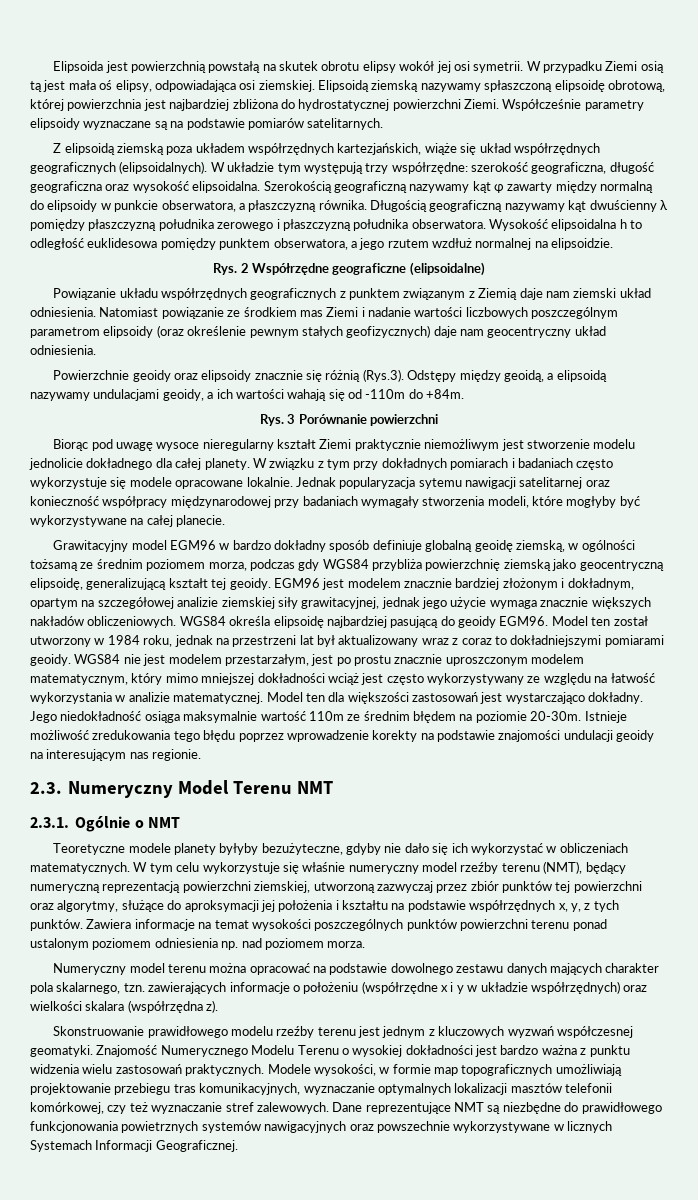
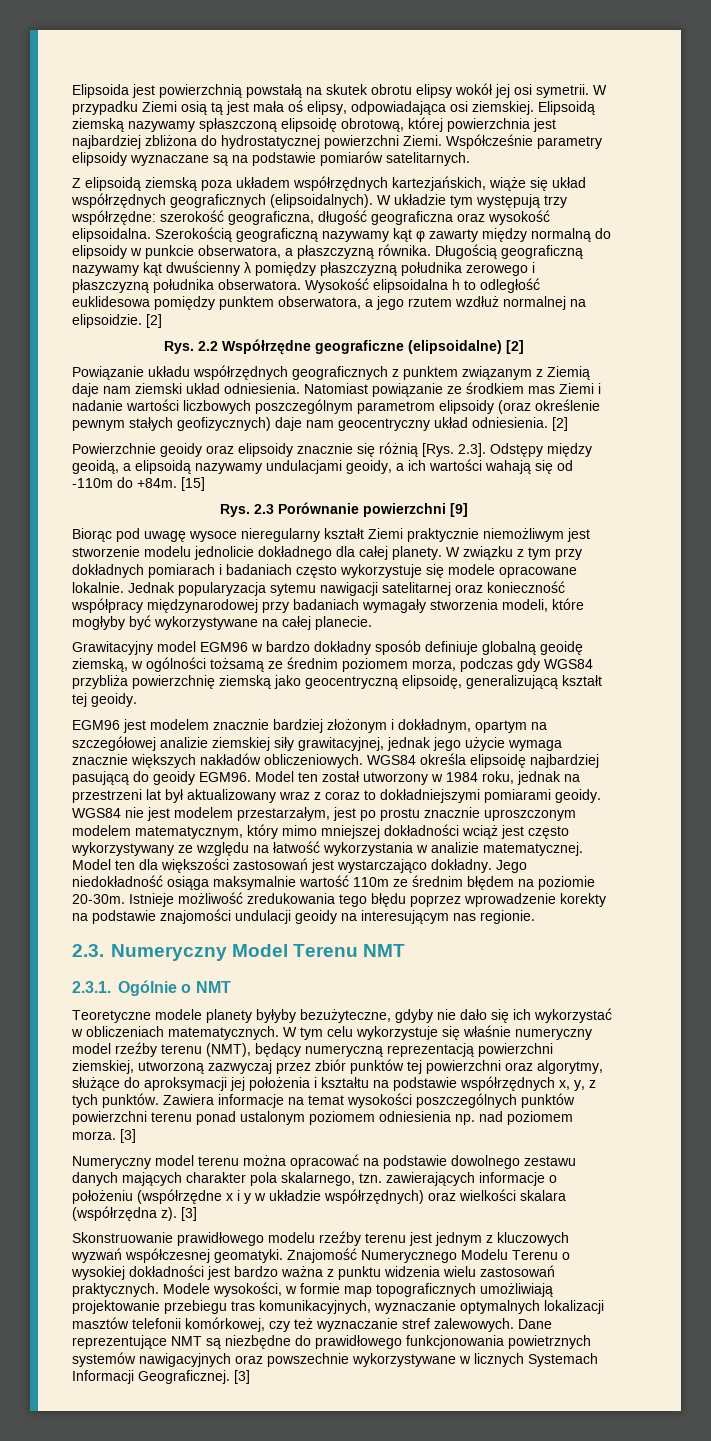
- Wysokość elipsoidalna h to odległość euklidesowa pomiędzy punktem obserwatora, a jego rzutem wzdłuż normalnej na elipsoidzie.
- Rys. 2 Współrzędne geograficzne (elipsoidalne)
+ Wysokość elipsoidalna h to odległość euklidesowa pomiędzy punktem obserwatora, a jego rzutem wzdłuż normalnej na elipsoidzie. [2]
+ Rys. 2.2 Współrzędne geograficzne (elipsoidalne) [2]
- Natomiast powiązanie ze środkiem mas Ziemi i nadanie wartości liczbowych poszczególnym parametrom elipsoidy (oraz określenie pewnym stałych geofizycznych) daje nam geocentryczny układ odniesienia.
+ Natomiast powiązanie ze środkiem mas Ziemi i nadanie wartości liczbowych poszczególnym parametrom elipsoidy (oraz określenie pewnym stałych geofizycznych) daje nam geocentryczny układ odniesienia. [2]
- Powierzchnie geoidy oraz elipsoidy znacznie się różnią (Rys.3). Odstępy między geoidą, a elipsoidą nazywamy undulacjami geoidy, a ich wartości wahają się od -110m do +84m.
- Rys. 3 Porównanie powierzchni
+ Powierzchnie geoidy oraz elipsoidy znacznie się różnią [Rys. 2.3]. Odstępy między geoidą, a elipsoidą nazywamy undulacjami geoidy, a ich wartości wahają się od -110m do +84m. [15]
+ Rys. 2.3 Porównanie powierzchni [9]
- Grawitacyjny model EGM96 w bardzo dokładny sposób definiuje globalną geoidę ziemską, w ogólności tożsamą ze średnim poziomem morza, podczas gdy WGS84 przybliża powierzchnię ziemską jako geocentryczną elipsoidę, generalizującą kształt tej geoidy. EGM96 jest modelem znacznie bardziej złożonym i dokładnym, opartym na szczegółowej analizie ziemskiej siły grawitacyjnej, jednak jego użycie wymaga znacznie większych nakładów obliczeniowych.
+ Grawitacyjny model EGM96 w bardzo dokładny sposób definiuje globalną geoidę ziemską, w ogólności tożsamą ze średnim poziomem morza, podczas gdy WGS84 przybliża powierzchnię ziemską jako geocentryczną elipsoidę, generalizującą kształt tej geoidy.
+ EGM96 jest modelem znacznie bardziej złożonym i dokładnym, opartym na szczegółowej analizie ziemskiej siły grawitacyjnej, jednak jego użycie wymaga znacznie większych nakładów obliczeniowych.
- Zawiera informacje na temat wysokości poszczególnych punktów powierzchni terenu ponad ustalonym poziomem odniesienia np. nad poziomem morza.
+ Zawiera informacje na temat wysokości poszczególnych punktów powierzchni terenu ponad ustalonym poziomem odniesienia np. nad poziomem morza. [3]
- Numeryczny model terenu można opracować na podstawie dowolnego zestawu danych mających charakter pola skalarnego, tzn. zawierających informacje o położeniu (współrzędne x i y w układzie współrzędnych) oraz wielkości skalara (współrzędna z).
+ Numeryczny model terenu można opracować na podstawie dowolnego zestawu danych mających charakter pola skalarnego, tzn. zawierających informacje o położeniu (współrzędne x i y w układzie współrzędnych) oraz wielkości skalara (współrzędna z). [3]
- Dane reprezentujące NMT są niezbędne do prawidłowego funkcjonowania powietrznych systemów nawigacyjnych oraz powszechnie wykorzystywane w licznych Systemach Informacji Geograficznej.
+ Dane reprezentujące NMT są niezbędne do prawidłowego funkcjonowania powietrznych systemów nawigacyjnych oraz powszechnie wykorzystywane w licznych Systemach Informacji Geograficznej. [3]

